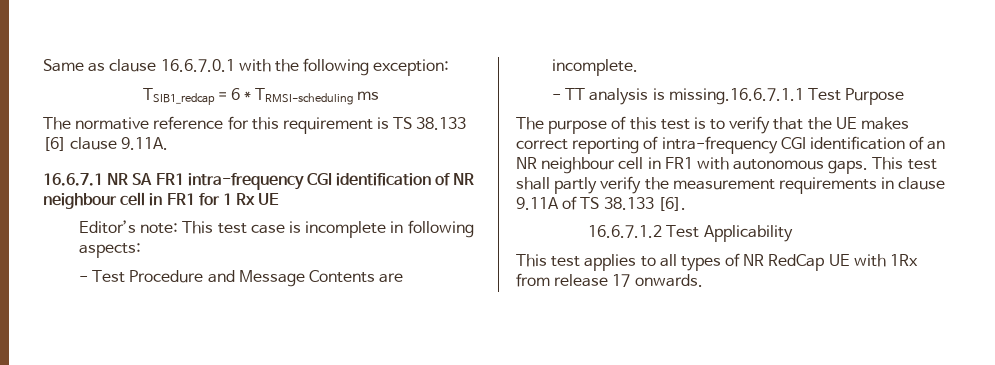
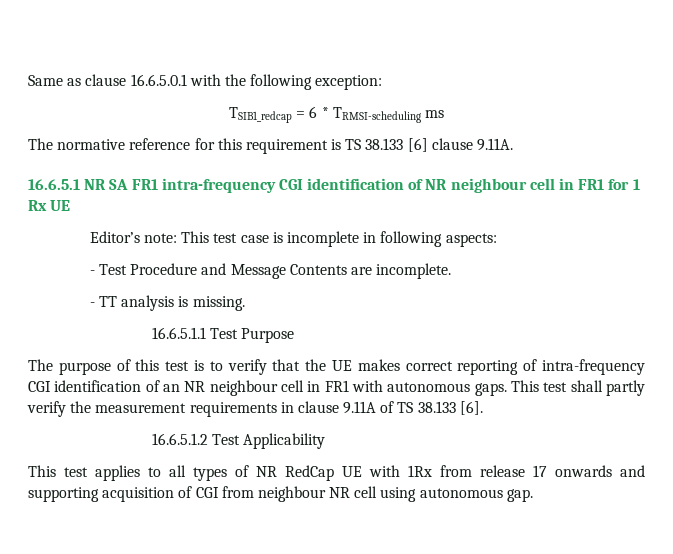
- Same as clause 16.6.7.0.1 with the following exception:
+ Same as clause 16.6.5.0.1 with the following exception:
- 16.6.7.1 NR SA FR1 intra-frequency CGI identification of NR neighbour cell in FR1 for 1 Rx UE
+ 16.6.5.1 NR SA FR1 intra-frequency CGI identification of NR neighbour cell in FR1 for 1 Rx UE
- - TT analysis is missing.16.6.7.1.1 Test Purpose
+ - TT analysis is missing.
+ 16.6.5.1.1 Test Purpose
- 16.6.7.1.2 Test Applicability
+ 16.6.5.1.2 Test Applicability
- This test applies to all types of NR RedCap UE with 1Rx from release 17 onwards.
+ This test applies to all types of NR RedCap UE with 1Rx from release 17 onwards and supporting acquisition of CGI from neighbour NR cell using autonomous gap.

